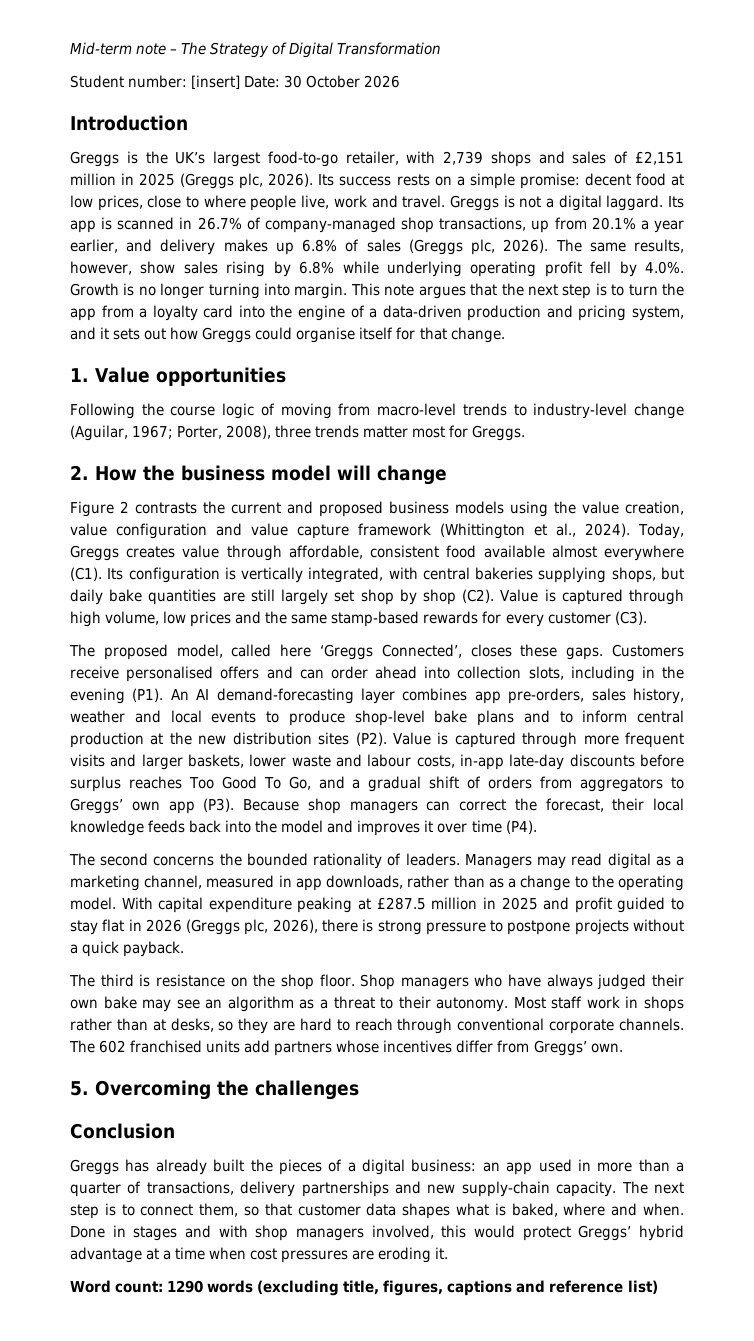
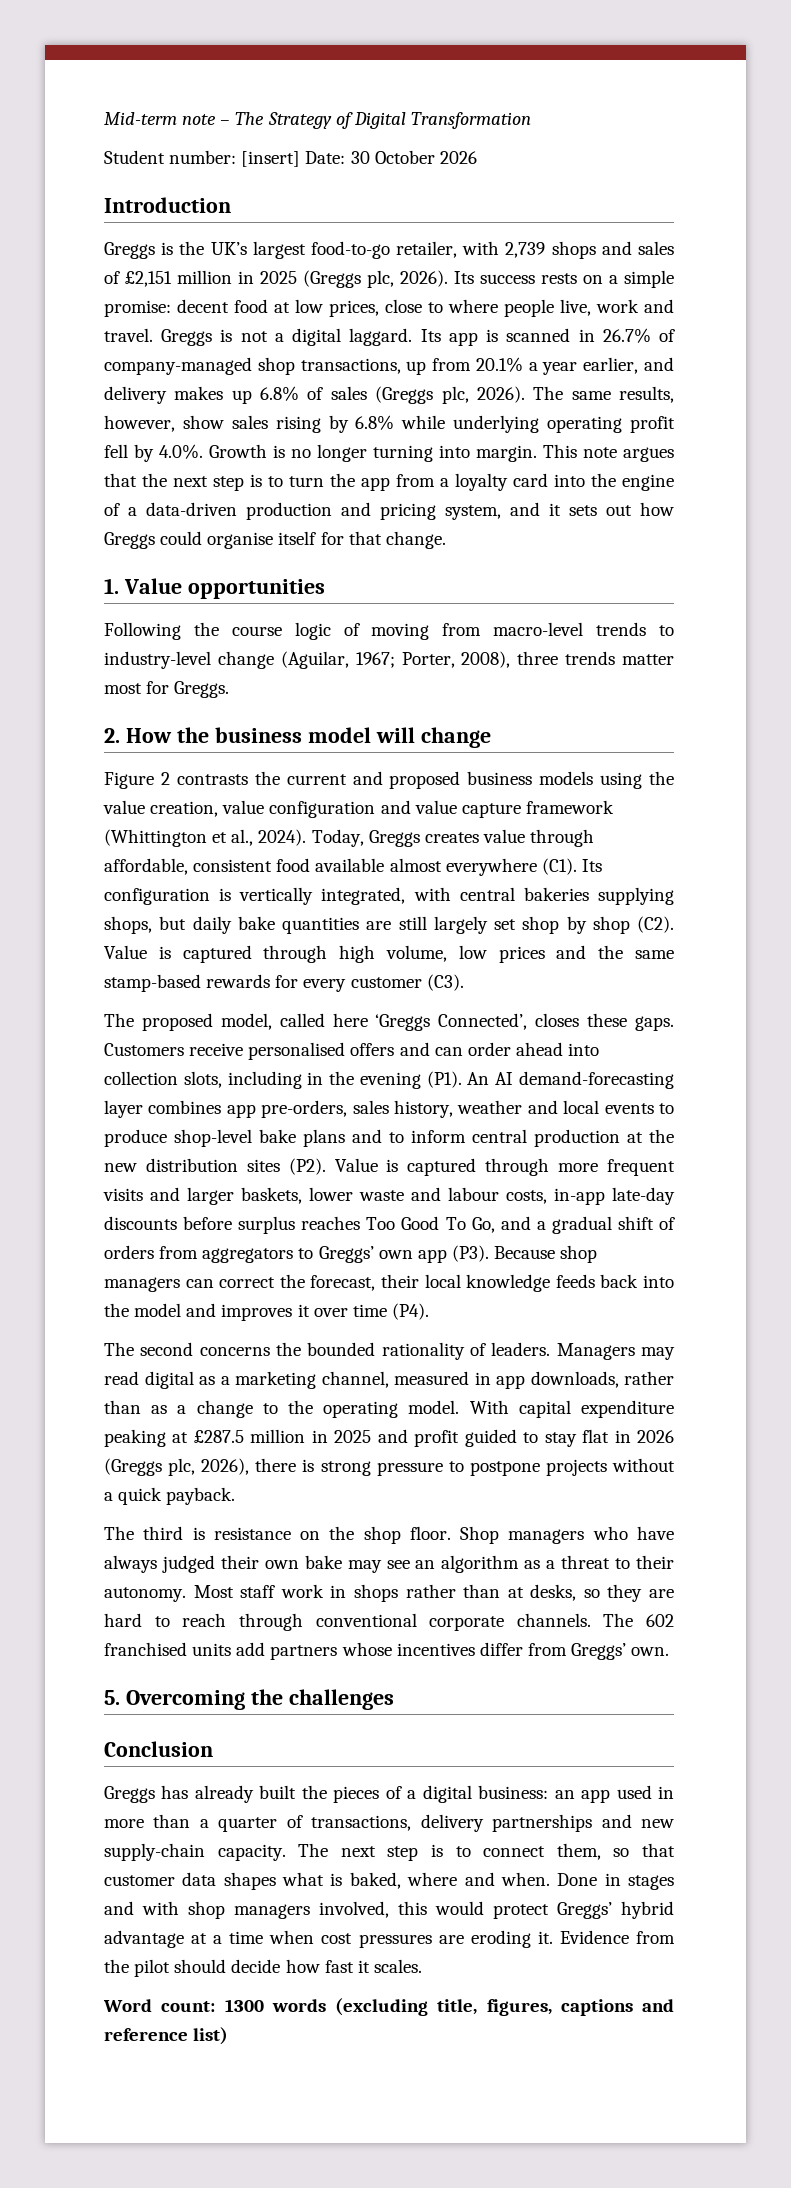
+ Evidence from the pilot should decide how fast it scales.
- Word count: 1290 words (excluding title, figures, captions and reference list)
+ Word count: 1300 words (excluding title, figures, captions and reference list)

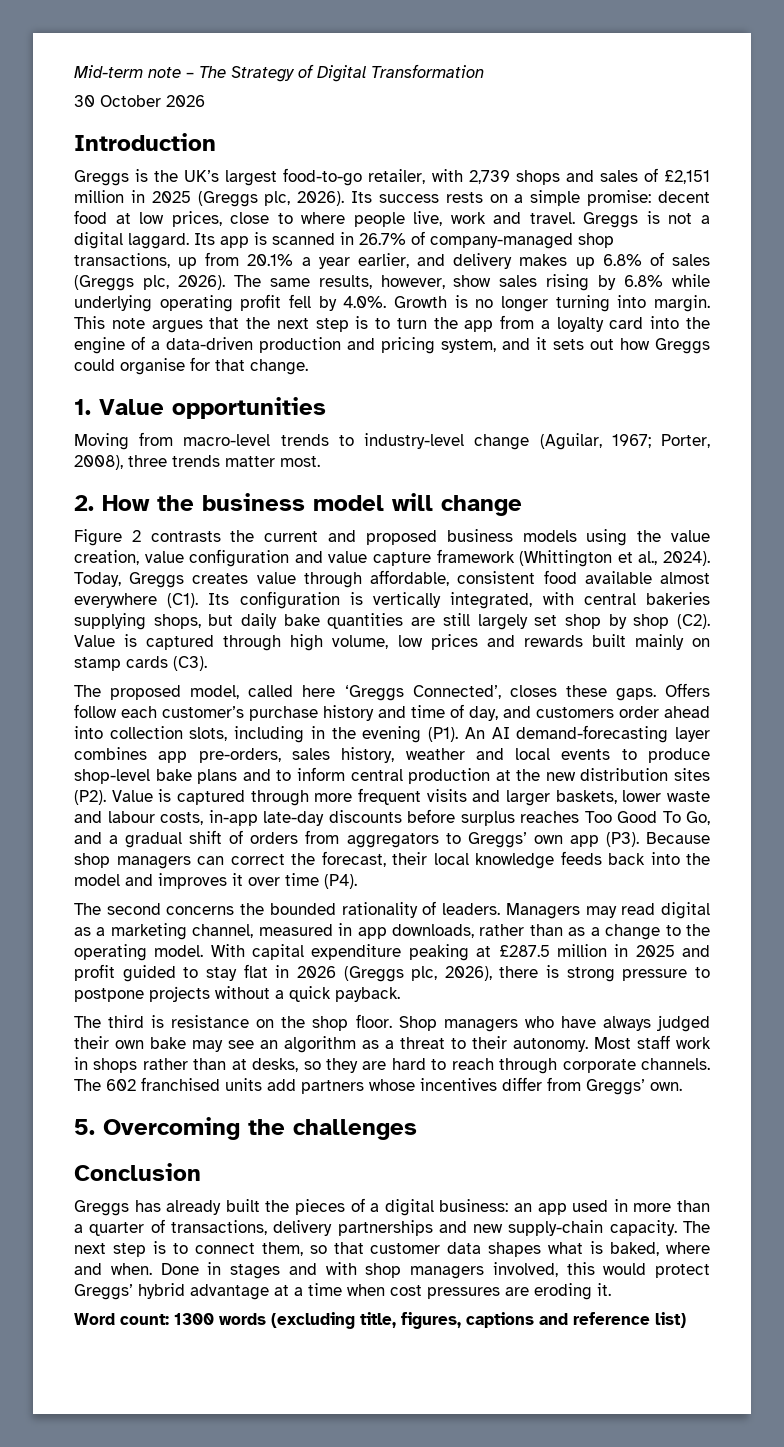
- Student number: [insert] Date: 30 October 2026
+ 30 October 2026
- This note argues that the next step is to turn the app from a loyalty card into the engine of a data-driven production and pricing system, and it sets out how Greggs could organise itself for that change.
+ This note argues that the next step is to turn the app from a loyalty card into the engine of a data-driven production and pricing system, and it sets out how Greggs could organise for that change.
- Following the course logic of moving from macro-level trends to industry-level change (Aguilar, 1967; Porter, 2008), three trends matter most for Greggs.
+ Moving from macro-level trends to industry-level change (Aguilar, 1967; Porter, 2008), three trends matter most.
- Today, Greggs creates value through affordable, consistent food available almost everywhere (C1). Its configuration is vertically integrated, with central bakeries supplying shops, but daily bake quantities are still largely set shop by shop (C2). Value is captured through high volume, low prices and the same stamp-based rewards for every customer (C3).
+ Today, Greggs creates value through affordable, consistent food available almost everywhere (C1). Its configuration is vertically integrated, with central bakeries supplying shops, but daily bake quantities are still largely set shop by shop (C2). Value is captured through high volume, low prices and rewards built mainly on stamp cards (C3).
- Customers receive personalised offers and can order ahead into collection slots, including in the evening (P1). An AI demand-forecasting layer combines app pre-orders, sales history, weather and local events to produce shop-level bake plans and to inform central production at the new distribution sites (P2). Value is captured through more frequent visits and larger baskets, lower waste and labour costs, in-app late-day discounts before surplus reaches Too Good To Go, and a gradual shift of orders from aggregators to Greggs’ own app (P3). Because shop managers can correct the forecast, their local knowledge feeds back into the model and improves it over time (P4).
+ Offers follow each customer’s purchase history and time of day, and customers order ahead into collection slots, including in the evening (P1). An AI demand-forecasting layer combines app pre-orders, sales history, weather and local events to produce shop-level bake plans and to inform central production at the new distribution sites (P2). Value is captured through more frequent visits and larger baskets, lower waste and labour costs, in-app late-day discounts before surplus reaches Too Good To Go, and a gradual shift of orders from aggregators to Greggs’ own app (P3). Because shop managers can correct the forecast, their local knowledge feeds back into the model and improves it over time (P4).
- Most staff work in shops rather than at desks, so they are hard to reach through conventional corporate channels.
+ Most staff work in shops rather than at desks, so they are hard to reach through corporate channels.
- Evidence from the pilot should decide how fast it scales.

